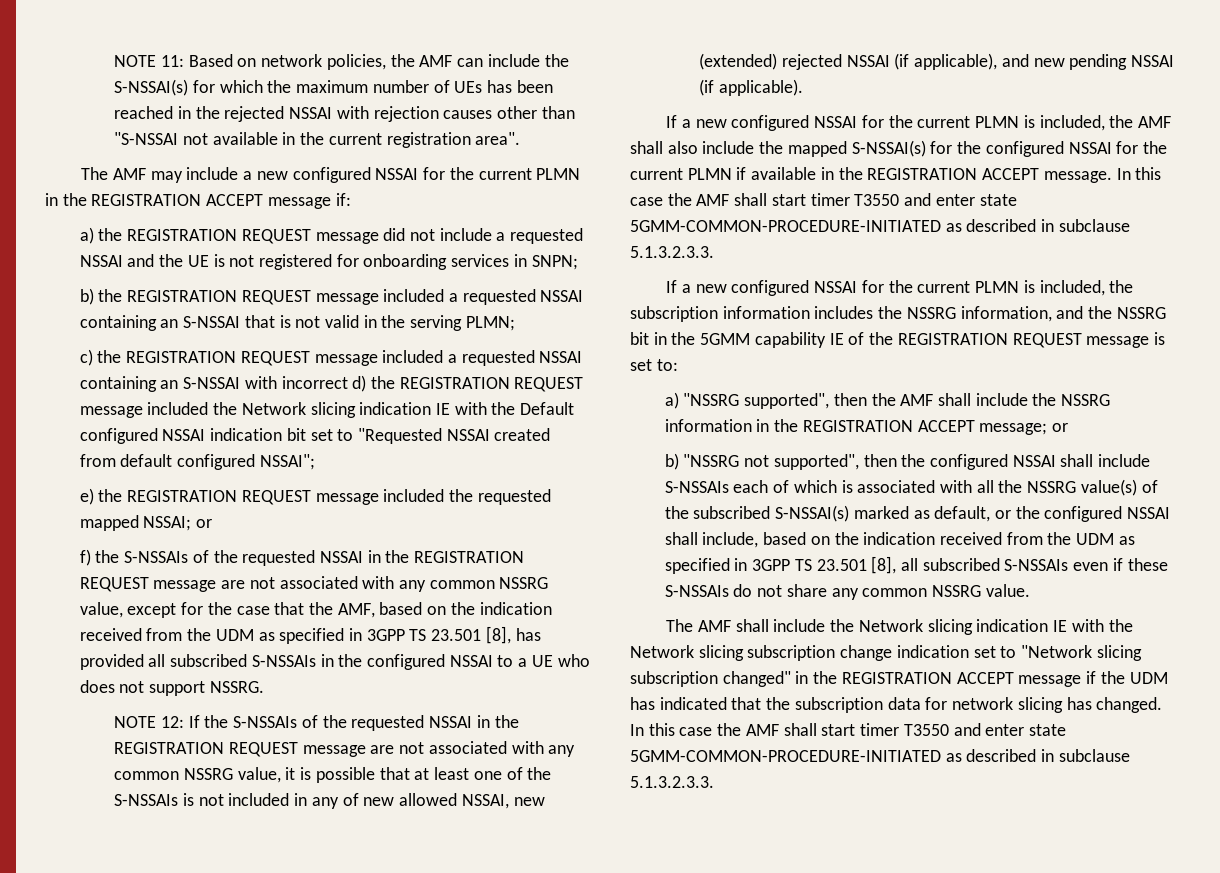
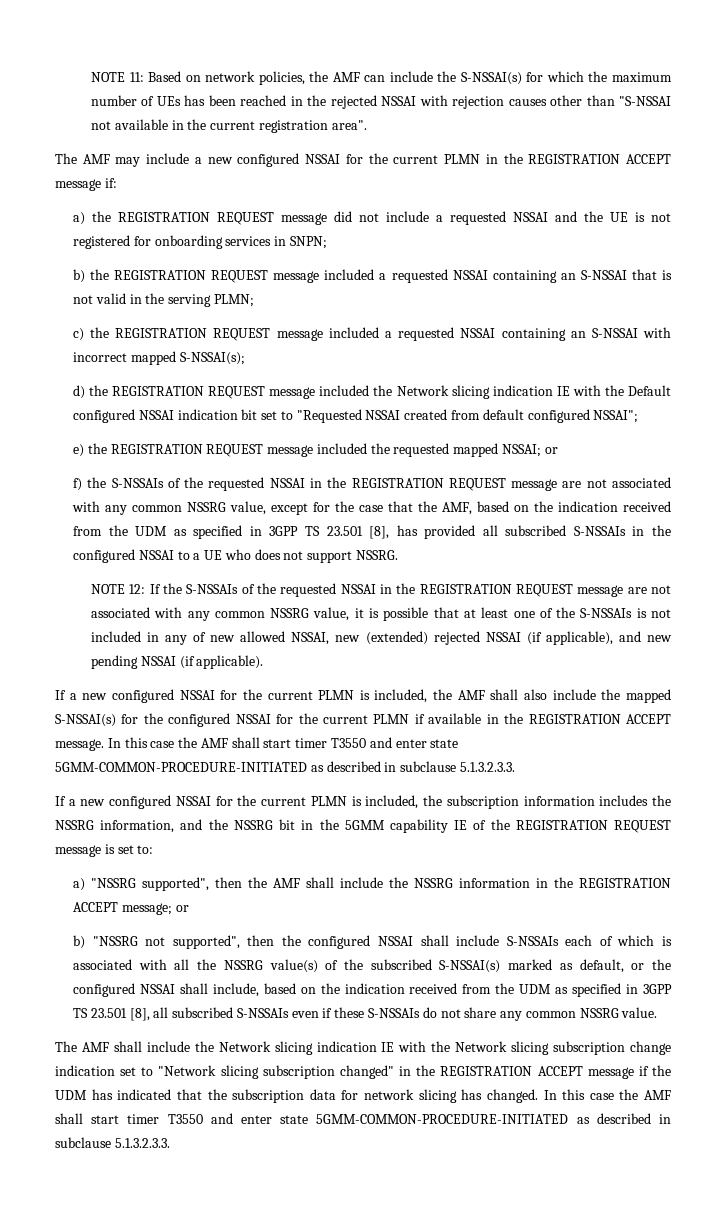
- c) the REGISTRATION REQUEST message included a requested NSSAI containing an S-NSSAI with incorrect d) the REGISTRATION REQUEST message included the Network slicing indication IE with the Default configured NSSAI indication bit set to "Requested NSSAI created from default configured NSSAI";
+ c) the REGISTRATION REQUEST message included a requested NSSAI containing an S-NSSAI with incorrect mapped S-NSSAI(s);
+ d) the REGISTRATION REQUEST message included the Network slicing indication IE with the Default configured NSSAI indication bit set to "Requested NSSAI created from default configured NSSAI";

